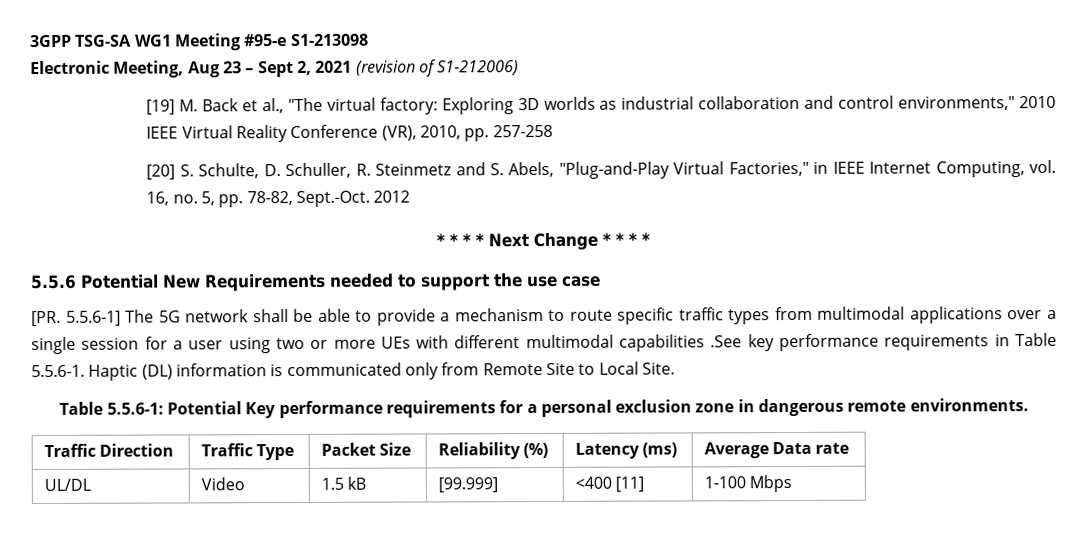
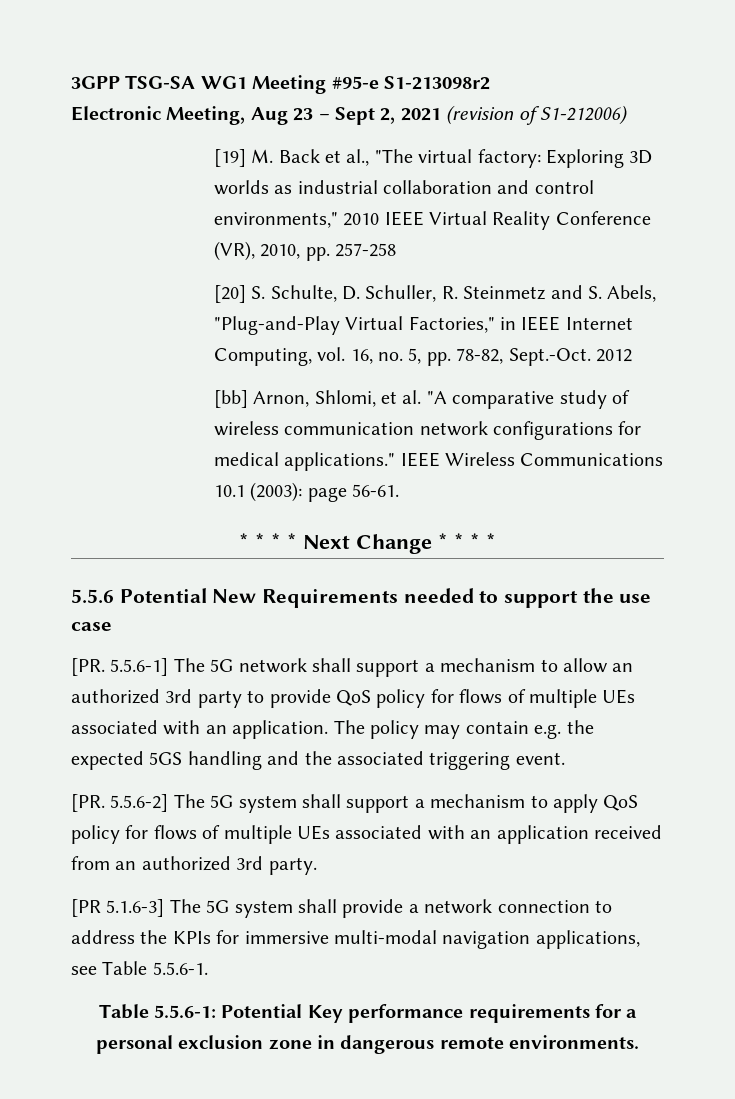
- 3GPP TSG-SA WG1 Meeting #95-e S1-213098
+ 3GPP TSG-SA WG1 Meeting #95-e S1-213098r2
+ [bb] Arnon, Shlomi, et al. "A comparative study of wireless communication network configurations for medical applications." IEEE Wireless Communications 10.1 (2003): page 56-61.
- [PR. 5.5.6-1] The 5G network shall be able to provide a mechanism to route specific traffic types from multimodal applications over a single session for a user using two or more UEs with different multimodal capabilities .See key performance requirements in Table 5.5.6-1. Haptic (DL) information is communicated only from Remote Site to Local Site.
+ [PR. 5.5.6-1] The 5G network shall support a mechanism to allow an authorized 3rd party to provide QoS policy for flows of multiple UEs associated with an application. The policy may contain e.g. the expected 5GS handling and the associated triggering event.
+ [PR. 5.5.6-2] The 5G system shall support a mechanism to apply QoS policy for flows of multiple UEs associated with an application received from an authorized 3rd party.
+ [PR 5.1.6-3] The 5G system shall provide a network connection to address the KPIs for immersive multi-modal navigation applications, see Table 5.5.6-1.
- Traffic Direction | Traffic Type | Packet Size | Reliability (%) | Latency (ms) | Average Data rate
- UL/DL | Video | 1.5 kB | [99.999] | <400 [11] | 1-100 Mbps

